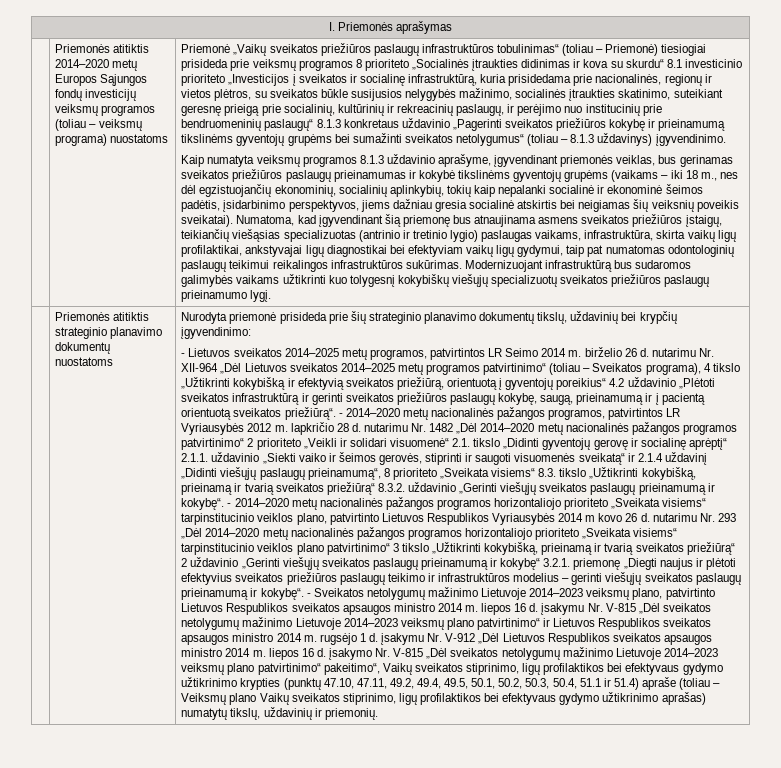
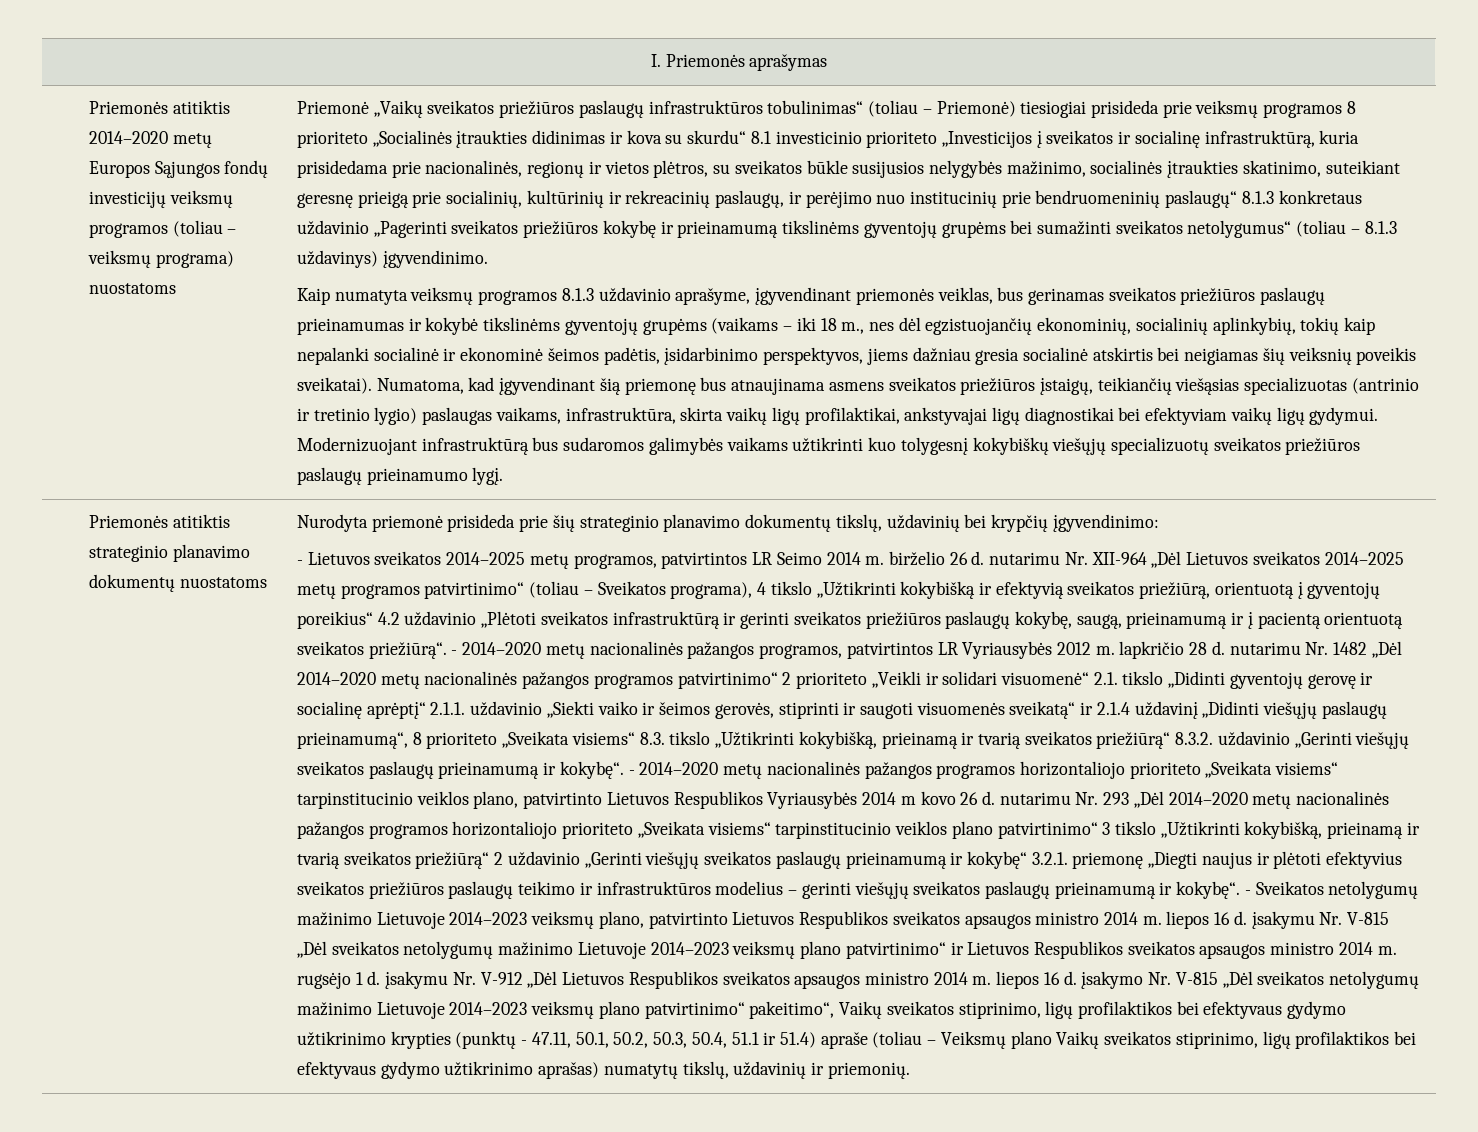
- Numatoma, kad įgyvendinant šią priemonę bus atnaujinama asmens sveikatos priežiūros įstaigų, teikiančių viešąsias specializuotas (antrinio ir tretinio lygio) paslaugas vaikams, infrastruktūra, skirta vaikų ligų profilaktikai, ankstyvajai ligų diagnostikai bei efektyviam vaikų ligų gydymui, taip pat numatomas odontologinių paslaugų teikimui reikalingos infrastruktūros sukūrimas.
+ Numatoma, kad įgyvendinant šią priemonę bus atnaujinama asmens sveikatos priežiūros įstaigų, teikiančių viešąsias specializuotas (antrinio ir tretinio lygio) paslaugas vaikams, infrastruktūra, skirta vaikų ligų profilaktikai, ankstyvajai ligų diagnostikai bei efektyviam vaikų ligų gydymui.
- - Sveikatos netolygumų mažinimo Lietuvoje 2014–2023 veiksmų plano, patvirtinto Lietuvos Respublikos sveikatos apsaugos ministro 2014 m. liepos 16 d. įsakymu Nr. V-815 „Dėl sveikatos netolygumų mažinimo Lietuvoje 2014–2023 veiksmų plano patvirtinimo“ ir Lietuvos Respublikos sveikatos apsaugos ministro 2014 m. rugsėjo 1 d. įsakymu Nr. V-912 „Dėl Lietuvos Respublikos sveikatos apsaugos ministro 2014 m. liepos 16 d. įsakymo Nr. V-815 „Dėl sveikatos netolygumų mažinimo Lietuvoje 2014–2023 veiksmų plano patvirtinimo“ pakeitimo“, Vaikų sveikatos stiprinimo, ligų profilaktikos bei efektyvaus gydymo užtikrinimo krypties (punktų 47.10, 47.11, 49.2, 49.4, 49.5, 50.1, 50.2, 50.3, 50.4, 51.1 ir 51.4) apraše (toliau – Veiksmų plano Vaikų sveikatos stiprinimo, ligų profilaktikos bei efektyvaus gydymo užtikrinimo aprašas) numatytų tikslų, uždavinių ir priemonių.
+ - Sveikatos netolygumų mažinimo Lietuvoje 2014–2023 veiksmų plano, patvirtinto Lietuvos Respublikos sveikatos apsaugos ministro 2014 m. liepos 16 d. įsakymu Nr. V-815 „Dėl sveikatos netolygumų mažinimo Lietuvoje 2014–2023 veiksmų plano patvirtinimo“ ir Lietuvos Respublikos sveikatos apsaugos ministro 2014 m. rugsėjo 1 d. įsakymu Nr. V-912 „Dėl Lietuvos Respublikos sveikatos apsaugos ministro 2014 m. liepos 16 d. įsakymo Nr. V-815 „Dėl sveikatos netolygumų mažinimo Lietuvoje 2014–2023 veiksmų plano patvirtinimo“ pakeitimo“, Vaikų sveikatos stiprinimo, ligų profilaktikos bei efektyvaus gydymo užtikrinimo krypties (punktų - 47.11, 50.1, 50.2, 50.3, 50.4, 51.1 ir 51.4) apraše (toliau – Veiksmų plano Vaikų sveikatos stiprinimo, ligų profilaktikos bei efektyvaus gydymo užtikrinimo aprašas) numatytų tikslų, uždavinių ir priemonių.

